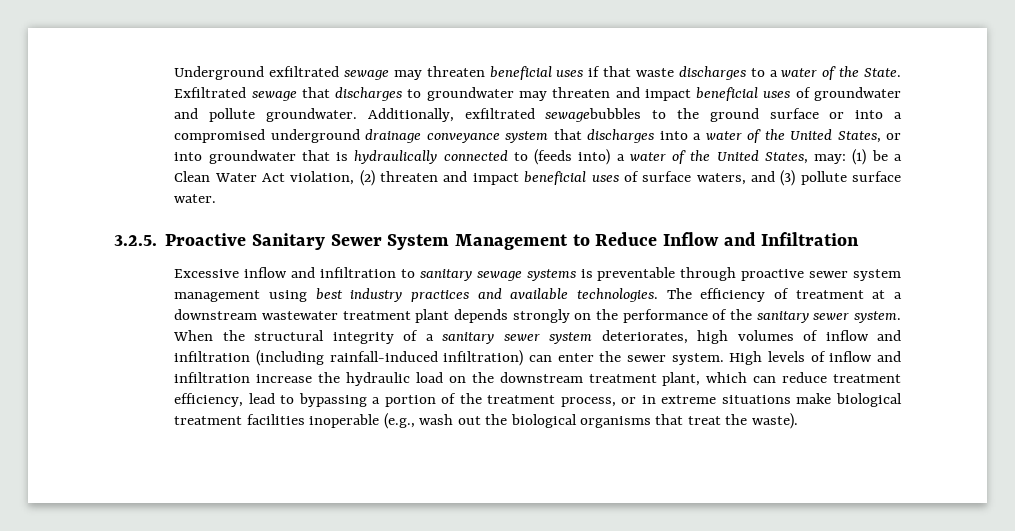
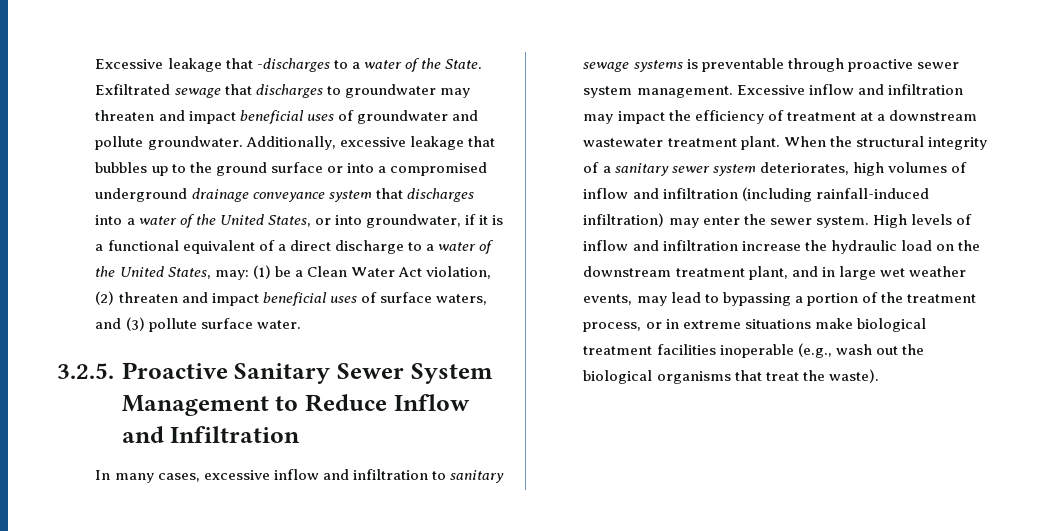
- Underground exfiltrated sewage may threaten beneficial uses if that waste discharges to a water of the State.
+ Excessive leakage that -discharges to a water of the State.
- Additionally, exfiltrated sewagebubbles to the ground surface or into a compromised underground drainage conveyance system that discharges into a water of the United States, or into groundwater that is hydraulically connected to (feeds into) a water of the United States, may: (1) be a Clean Water Act violation, (2) threaten and impact beneficial uses of surface waters, and (3) pollute surface water.
+ Additionally, excessive leakage that bubbles up to the ground surface or into a compromised underground drainage conveyance system that discharges into a water of the United States, or into groundwater, if it is a functional equivalent of a direct discharge to a water of the United States, may: (1) be a Clean Water Act violation, (2) threaten and impact beneficial uses of surface waters, and (3) pollute surface water.
- Excessive inflow and infiltration to sanitary sewage systems is preventable through proactive sewer system management using best industry practices and available technologies. The efficiency of treatment at a downstream wastewater treatment plant depends strongly on the performance of the sanitary sewer system.
+ In many cases, excessive inflow and infiltration to sanitary sewage systems is preventable through proactive sewer system management. Excessive inflow and infiltration may impact the efficiency of treatment at a downstream wastewater treatment plant.
- When the structural integrity of a sanitary sewer system deteriorates, high volumes of inflow and infiltration (including rainfall-induced infiltration) can enter the sewer system.
+ When the structural integrity of a sanitary sewer system deteriorates, high volumes of inflow and infiltration (including rainfall-induced infiltration) may enter the sewer system.
- High levels of inflow and infiltration increase the hydraulic load on the downstream treatment plant, which can reduce treatment efficiency, lead to bypassing a portion of the treatment process, or in extreme situations make biological treatment facilities inoperable (e.g., wash out the biological organisms that treat the waste).
+ High levels of inflow and infiltration increase the hydraulic load on the downstream treatment plant, and in large wet weather events, may lead to bypassing a portion of the treatment process, or in extreme situations make biological treatment facilities inoperable (e.g., wash out the biological organisms that treat the waste).

